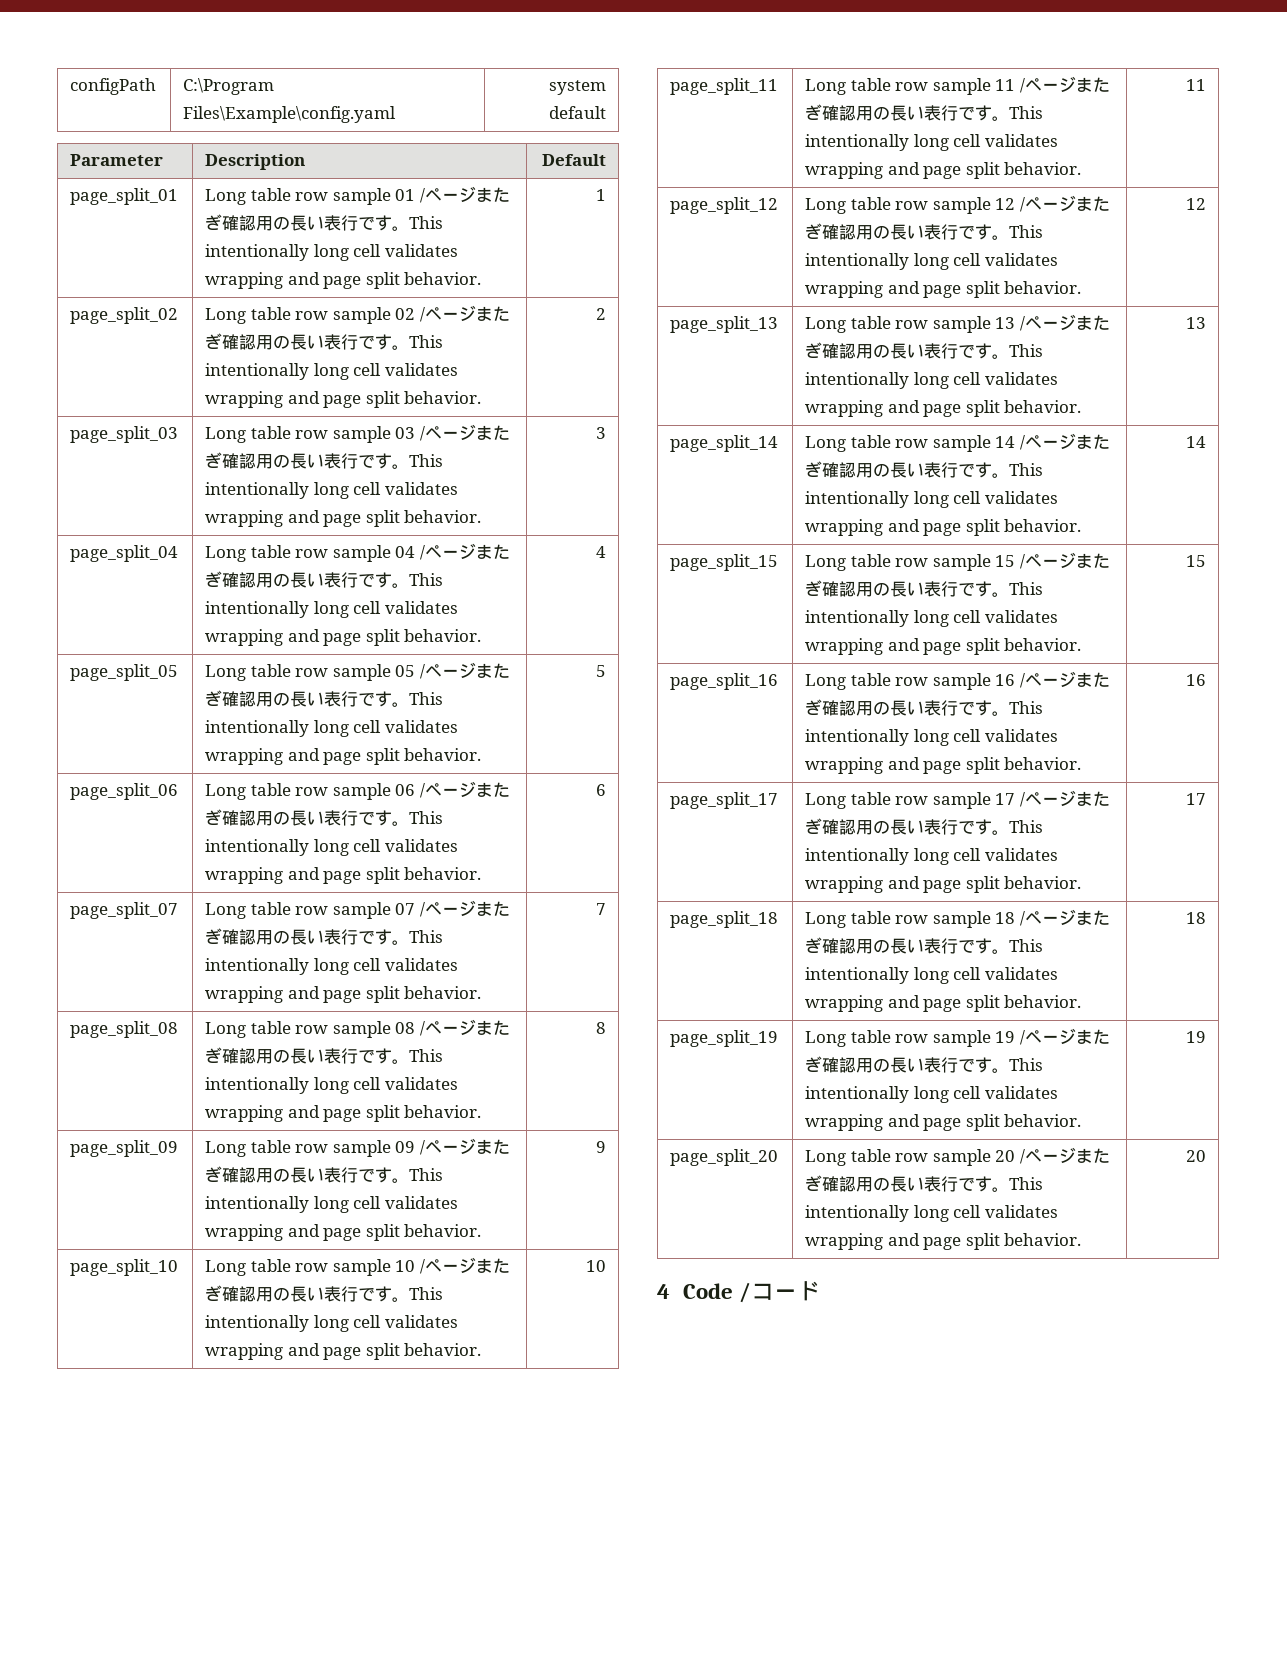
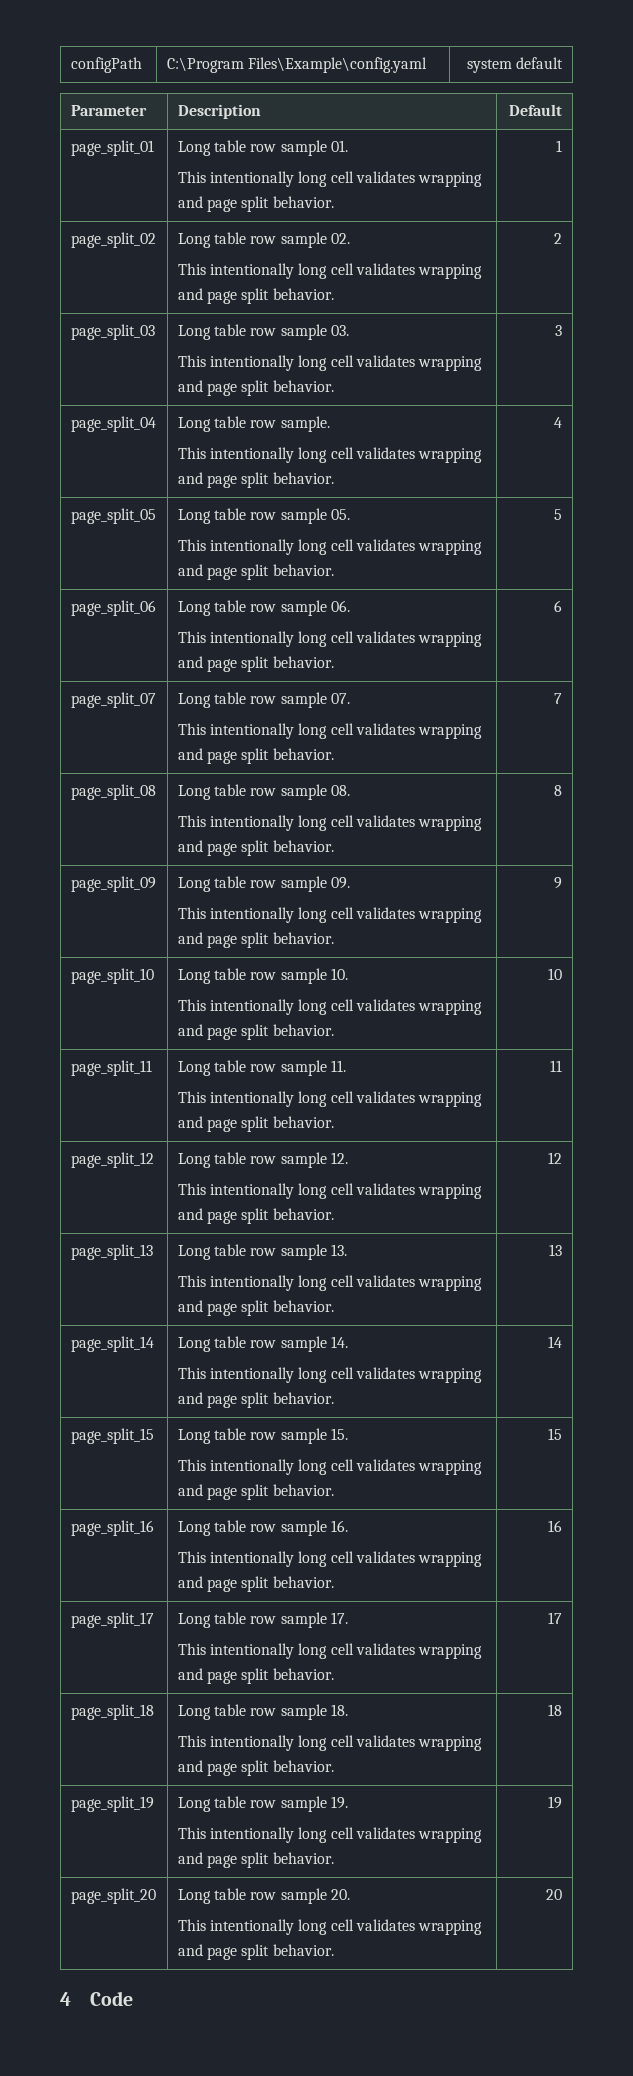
- page_split_01 | Long table row sample 01 /ページまたぎ確認用の長い表行です。This intentionally long cell validates wrapping and page split behavior. | 1
+ page_split_01 | Long table row sample 01.
+ This intentionally long cell validates wrapping and page split behavior. | 1
- page_split_02 | Long table row sample 02 /ページまたぎ確認用の長い表行です。This intentionally long cell validates wrapping and page split behavior. | 2
+ page_split_02 | Long table row sample 02.
+ This intentionally long cell validates wrapping and page split behavior. | 2
- page_split_03 | Long table row sample 03 /ページまたぎ確認用の長い表行です。This intentionally long cell validates wrapping and page split behavior. | 3
+ page_split_03 | Long table row sample 03.
+ This intentionally long cell validates wrapping and page split behavior. | 3
- page_split_04 | Long table row sample 04 /ページまたぎ確認用の長い表行です。This intentionally long cell validates wrapping and page split behavior. | 4
+ page_split_04 | Long table row sample.
+ This intentionally long cell validates wrapping and page split behavior. | 4
- page_split_05 | Long table row sample 05 /ページまたぎ確認用の長い表行です。This intentionally long cell validates wrapping and page split behavior. | 5
+ page_split_05 | Long table row sample 05.
+ This intentionally long cell validates wrapping and page split behavior. | 5
- page_split_06 | Long table row sample 06 /ページまたぎ確認用の長い表行です。This intentionally long cell validates wrapping and page split behavior. | 6
+ page_split_06 | Long table row sample 06.
+ This intentionally long cell validates wrapping and page split behavior. | 6
- page_split_07 | Long table row sample 07 /ページまたぎ確認用の長い表行です。This intentionally long cell validates wrapping and page split behavior. | 7
+ page_split_07 | Long table row sample 07.
+ This intentionally long cell validates wrapping and page split behavior. | 7
- page_split_08 | Long table row sample 08 /ページまたぎ確認用の長い表行です。This intentionally long cell validates wrapping and page split behavior. | 8
+ page_split_08 | Long table row sample 08.
+ This intentionally long cell validates wrapping and page split behavior. | 8
- page_split_09 | Long table row sample 09 /ページまたぎ確認用の長い表行です。This intentionally long cell validates wrapping and page split behavior. | 9
+ page_split_09 | Long table row sample 09.
+ This intentionally long cell validates wrapping and page split behavior. | 9
- page_split_10 | Long table row sample 10 /ページまたぎ確認用の長い表行です。This intentionally long cell validates wrapping and page split behavior. | 10
+ page_split_10 | Long table row sample 10.
+ This intentionally long cell validates wrapping and page split behavior. | 10
- page_split_11 | Long table row sample 11 /ページまたぎ確認用の長い表行です。This intentionally long cell validates wrapping and page split behavior. | 11
+ page_split_11 | Long table row sample 11.
+ This intentionally long cell validates wrapping and page split behavior. | 11
- page_split_12 | Long table row sample 12 /ページまたぎ確認用の長い表行です。This intentionally long cell validates wrapping and page split behavior. | 12
+ page_split_12 | Long table row sample 12.
+ This intentionally long cell validates wrapping and page split behavior. | 12
- page_split_13 | Long table row sample 13 /ページまたぎ確認用の長い表行です。This intentionally long cell validates wrapping and page split behavior. | 13
+ page_split_13 | Long table row sample 13.
+ This intentionally long cell validates wrapping and page split behavior. | 13
- page_split_14 | Long table row sample 14 /ページまたぎ確認用の長い表行です。This intentionally long cell validates wrapping and page split behavior. | 14
+ page_split_14 | Long table row sample 14.
+ This intentionally long cell validates wrapping and page split behavior. | 14
- page_split_15 | Long table row sample 15 /ページまたぎ確認用の長い表行です。This intentionally long cell validates wrapping and page split behavior. | 15
+ page_split_15 | Long table row sample 15.
+ This intentionally long cell validates wrapping and page split behavior. | 15
- page_split_16 | Long table row sample 16 /ページまたぎ確認用の長い表行です。This intentionally long cell validates wrapping and page split behavior. | 16
+ page_split_16 | Long table row sample 16.
+ This intentionally long cell validates wrapping and page split behavior. | 16
- page_split_17 | Long table row sample 17 /ページまたぎ確認用の長い表行です。This intentionally long cell validates wrapping and page split behavior. | 17
+ page_split_17 | Long table row sample 17.
+ This intentionally long cell validates wrapping and page split behavior. | 17
- page_split_18 | Long table row sample 18 /ページまたぎ確認用の長い表行です。This intentionally long cell validates wrapping and page split behavior. | 18
+ page_split_18 | Long table row sample 18.
+ This intentionally long cell validates wrapping and page split behavior. | 18
- page_split_19 | Long table row sample 19 /ページまたぎ確認用の長い表行です。This intentionally long cell validates wrapping and page split behavior. | 19
+ page_split_19 | Long table row sample 19.
+ This intentionally long cell validates wrapping and page split behavior. | 19
- page_split_20 | Long table row sample 20 /ページまたぎ確認用の長い表行です。This intentionally long cell validates wrapping and page split behavior. | 20
+ page_split_20 | Long table row sample 20.
+ This intentionally long cell validates wrapping and page split behavior. | 20
- 4 Code /コード
+ 4 Code

